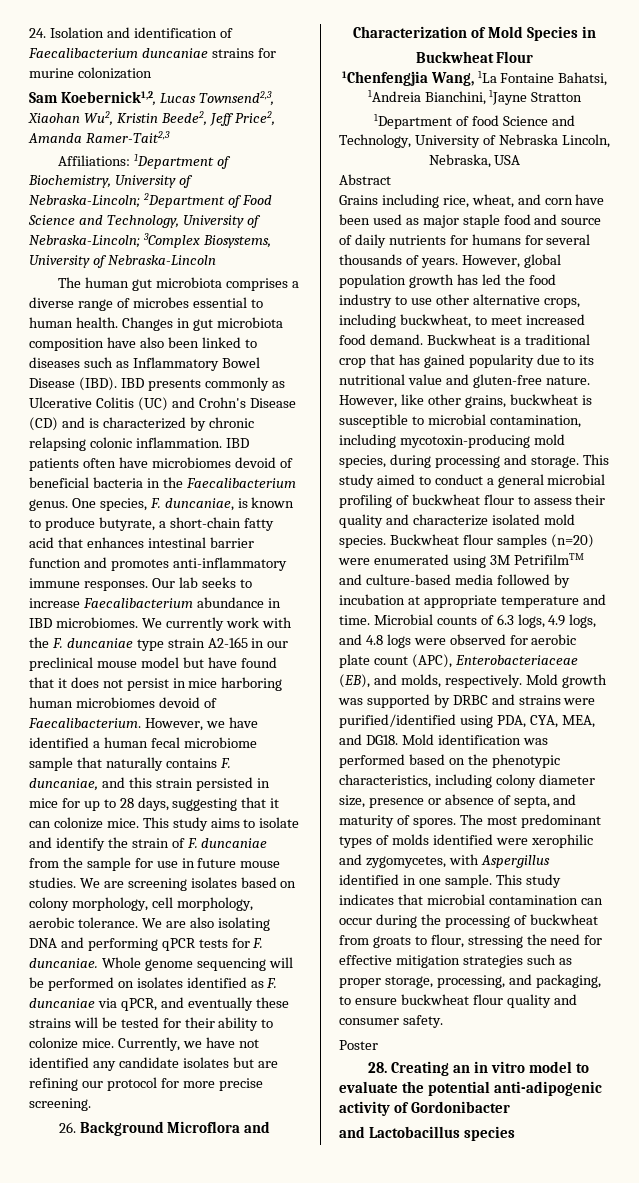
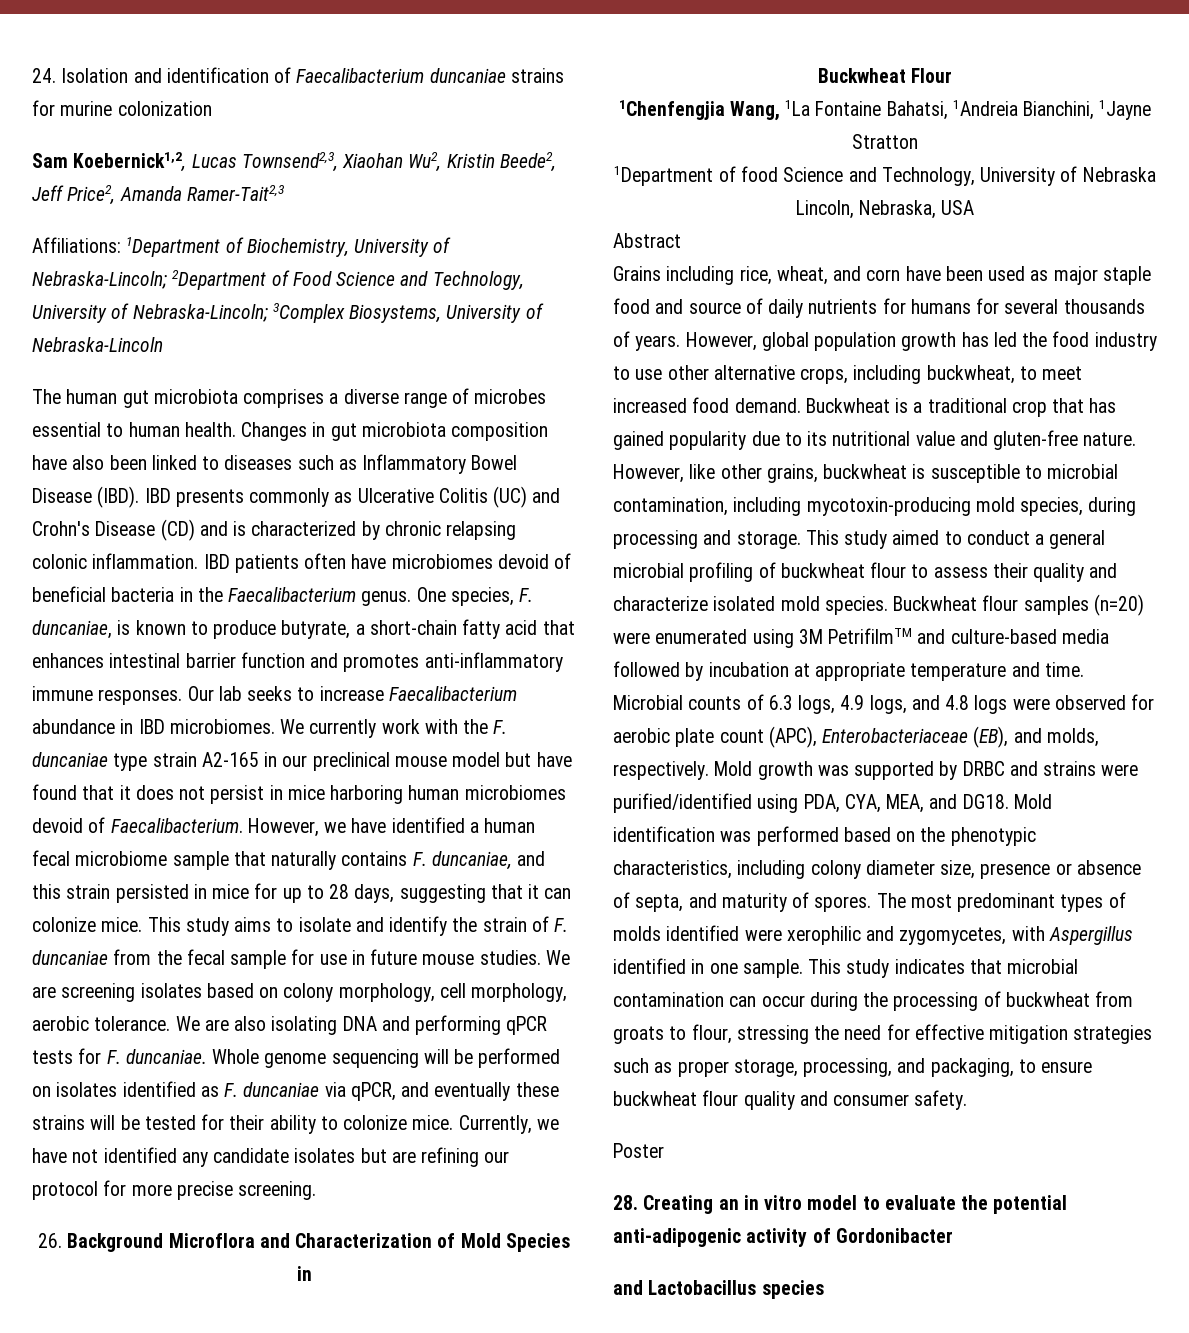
- This study aims to isolate and identify the strain of F. duncaniae from the sample for use in future mouse studies.
+ This study aims to isolate and identify the strain of F. duncaniae from the fecal sample for use in future mouse studies.

